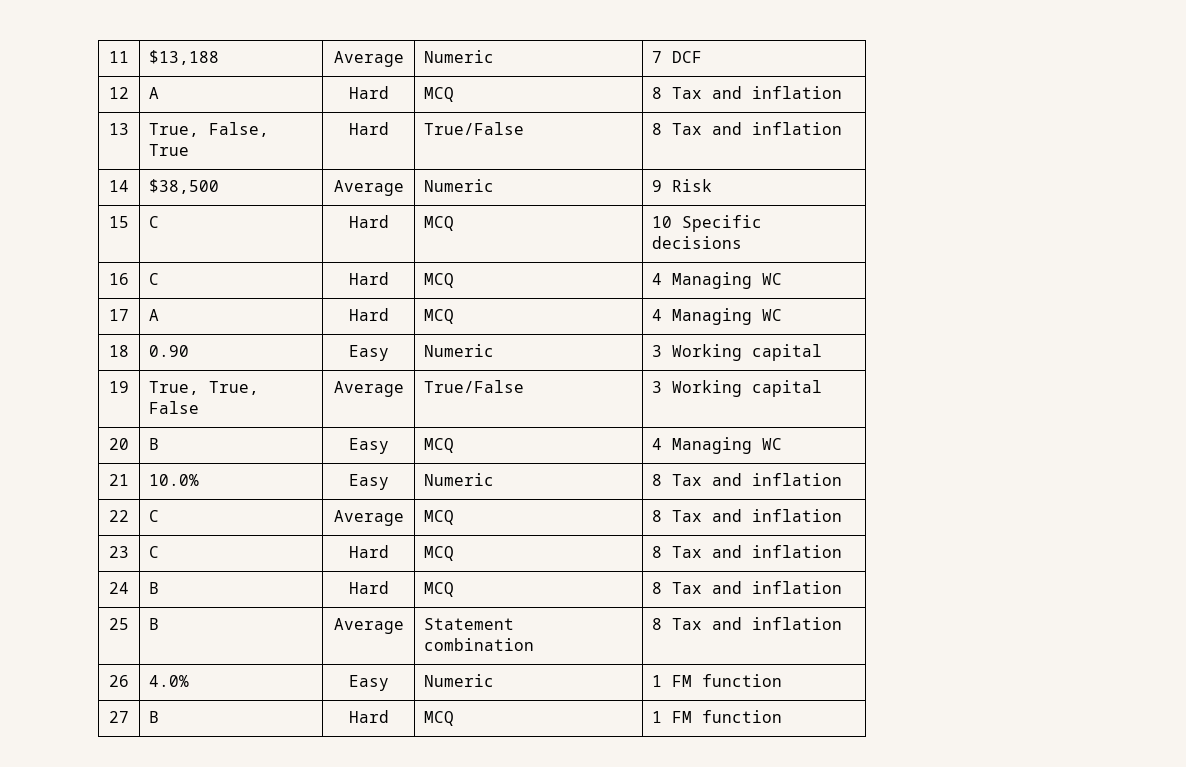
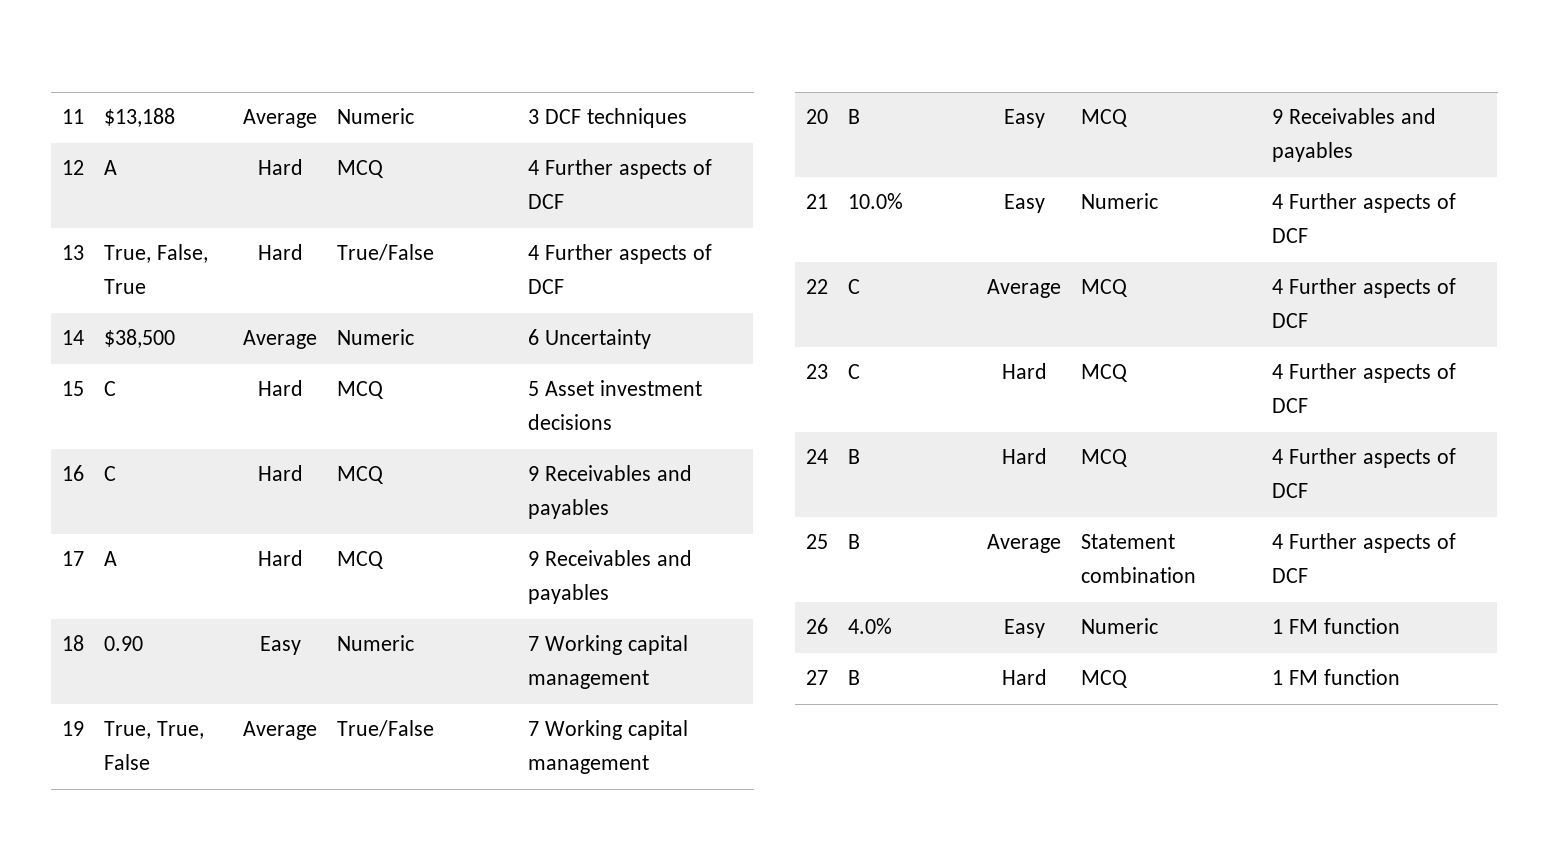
- 11 | $13,188 | Average | Numeric | 7 DCF
+ 11 | $13,188 | Average | Numeric | 3 DCF techniques
- 12 | A | Hard | MCQ | 8 Tax and inflation
+ 12 | A | Hard | MCQ | 4 Further aspects of DCF
- 13 | True, False, True | Hard | True/False | 8 Tax and inflation
+ 13 | True, False, True | Hard | True/False | 4 Further aspects of DCF
- 14 | $38,500 | Average | Numeric | 9 Risk
+ 14 | $38,500 | Average | Numeric | 6 Uncertainty
- 15 | C | Hard | MCQ | 10 Specific decisions
+ 15 | C | Hard | MCQ | 5 Asset investment decisions
- 16 | C | Hard | MCQ | 4 Managing WC
+ 16 | C | Hard | MCQ | 9 Receivables and payables
- 17 | A | Hard | MCQ | 4 Managing WC
+ 17 | A | Hard | MCQ | 9 Receivables and payables
- 18 | 0.90 | Easy | Numeric | 3 Working capital
+ 18 | 0.90 | Easy | Numeric | 7 Working capital management
- 19 | True, True, False | Average | True/False | 3 Working capital
+ 19 | True, True, False | Average | True/False | 7 Working capital management
- 20 | B | Easy | MCQ | 4 Managing WC
+ 20 | B | Easy | MCQ | 9 Receivables and payables
- 21 | 10.0% | Easy | Numeric | 8 Tax and inflation
+ 21 | 10.0% | Easy | Numeric | 4 Further aspects of DCF
- 22 | C | Average | MCQ | 8 Tax and inflation
+ 22 | C | Average | MCQ | 4 Further aspects of DCF
- 23 | C | Hard | MCQ | 8 Tax and inflation
+ 23 | C | Hard | MCQ | 4 Further aspects of DCF
- 24 | B | Hard | MCQ | 8 Tax and inflation
+ 24 | B | Hard | MCQ | 4 Further aspects of DCF
- 25 | B | Average | Statement combination | 8 Tax and inflation
+ 25 | B | Average | Statement combination | 4 Further aspects of DCF

